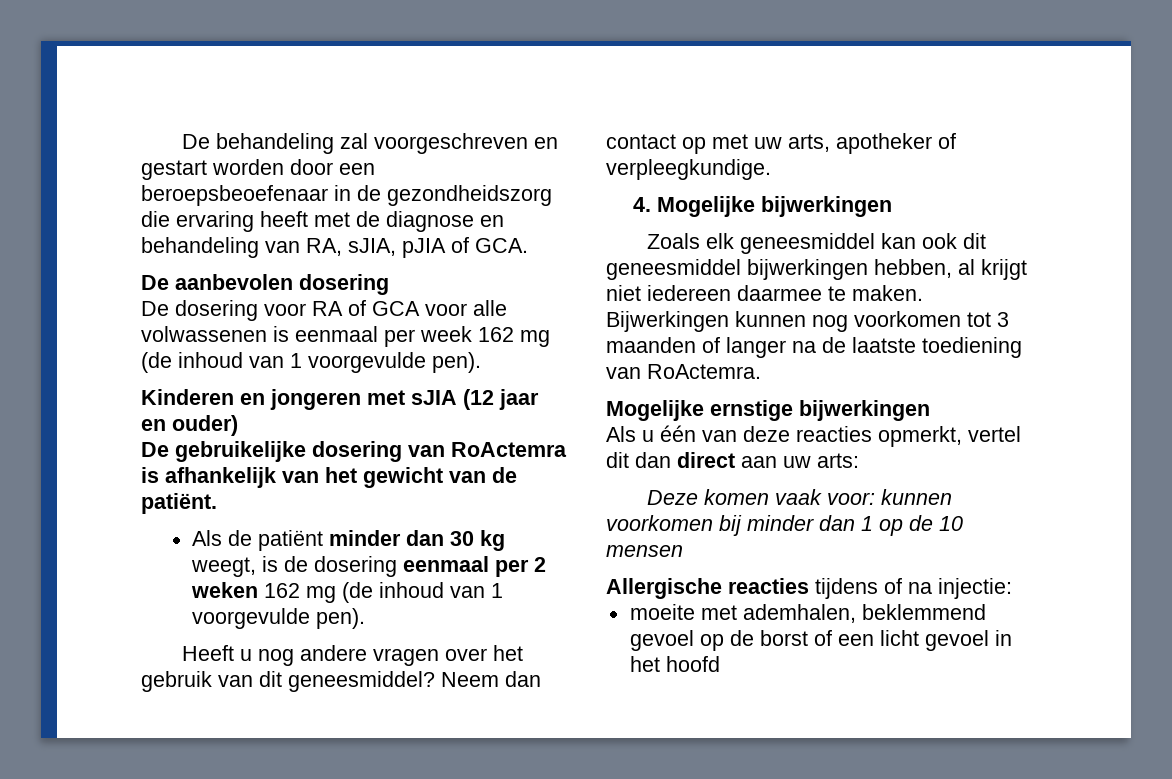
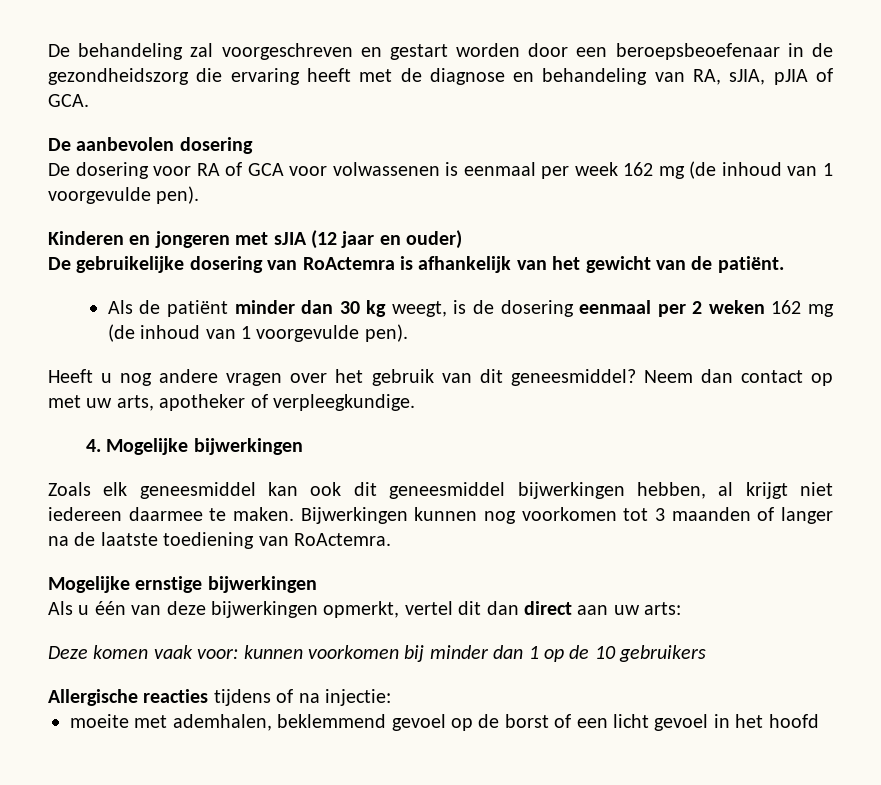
- De dosering voor RA of GCA voor alle volwassenen is eenmaal per week 162 mg (de inhoud van 1 voorgevulde pen).
+ De dosering voor RA of GCA voor volwassenen is eenmaal per week 162 mg (de inhoud van 1 voorgevulde pen).
- Als u één van deze reacties opmerkt, vertel dit dan direct aan uw arts:
+ Als u één van deze bijwerkingen opmerkt, vertel dit dan direct aan uw arts:
- Deze komen vaak voor: kunnen voorkomen bij minder dan 1 op de 10 mensen
+ Deze komen vaak voor: kunnen voorkomen bij minder dan 1 op de 10 gebruikers

